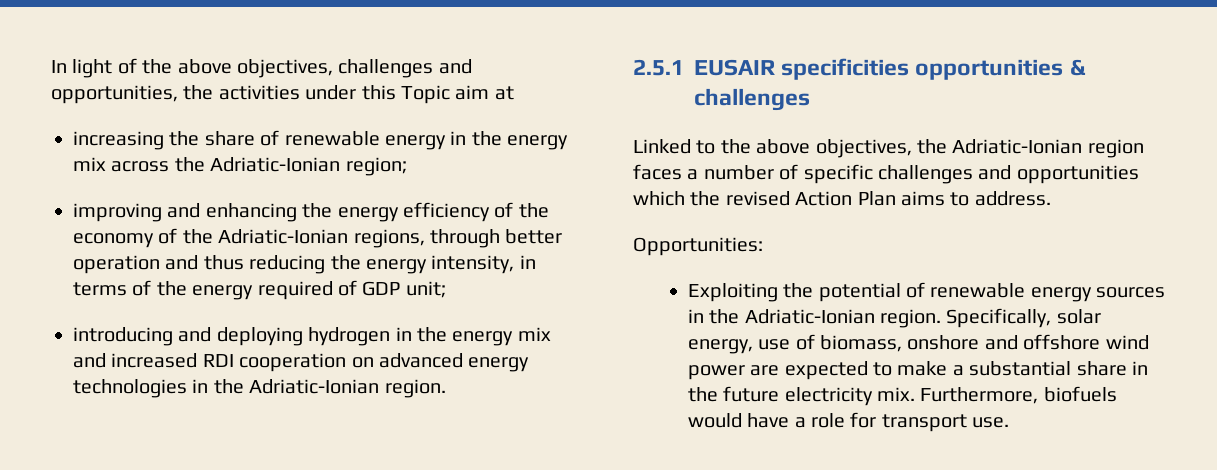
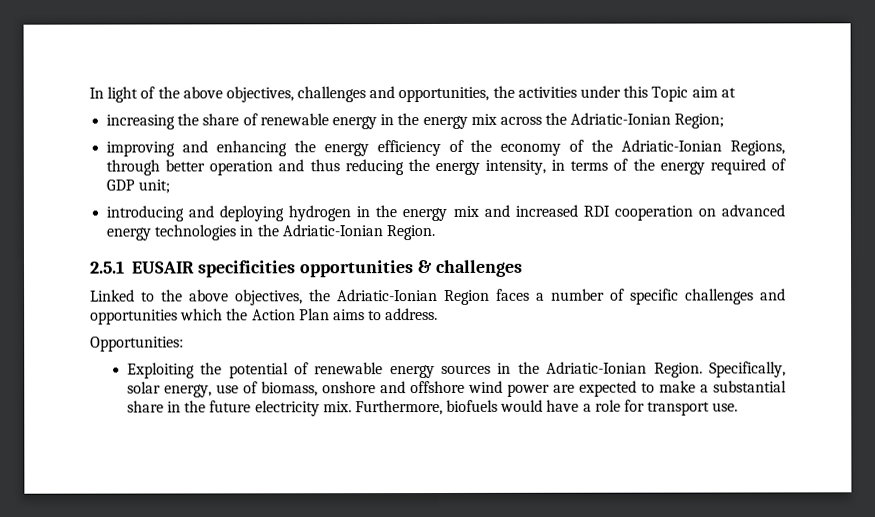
- increasing the share of renewable energy in the energy mix across the Adriatic-Ionian region;
+ increasing the share of renewable energy in the energy mix across the Adriatic-Ionian Region;
- improving and enhancing the energy efficiency of the economy of the Adriatic-Ionian regions, through better operation and thus reducing the energy intensity, in terms of the energy required of GDP unit;
+ improving and enhancing the energy efficiency of the economy of the Adriatic-Ionian Regions, through better operation and thus reducing the energy intensity, in terms of the energy required of GDP unit;
- introducing and deploying hydrogen in the energy mix and increased RDI cooperation on advanced energy technologies in the Adriatic-Ionian region.
+ introducing and deploying hydrogen in the energy mix and increased RDI cooperation on advanced energy technologies in the Adriatic-Ionian Region.
- Linked to the above objectives, the Adriatic-Ionian region faces a number of specific challenges and opportunities which the revised Action Plan aims to address.
+ Linked to the above objectives, the Adriatic-Ionian Region faces a number of specific challenges and opportunities which the Action Plan aims to address.
- Exploiting the potential of renewable energy sources in the Adriatic-Ionian region.
+ Exploiting the potential of renewable energy sources in the Adriatic-Ionian Region.

